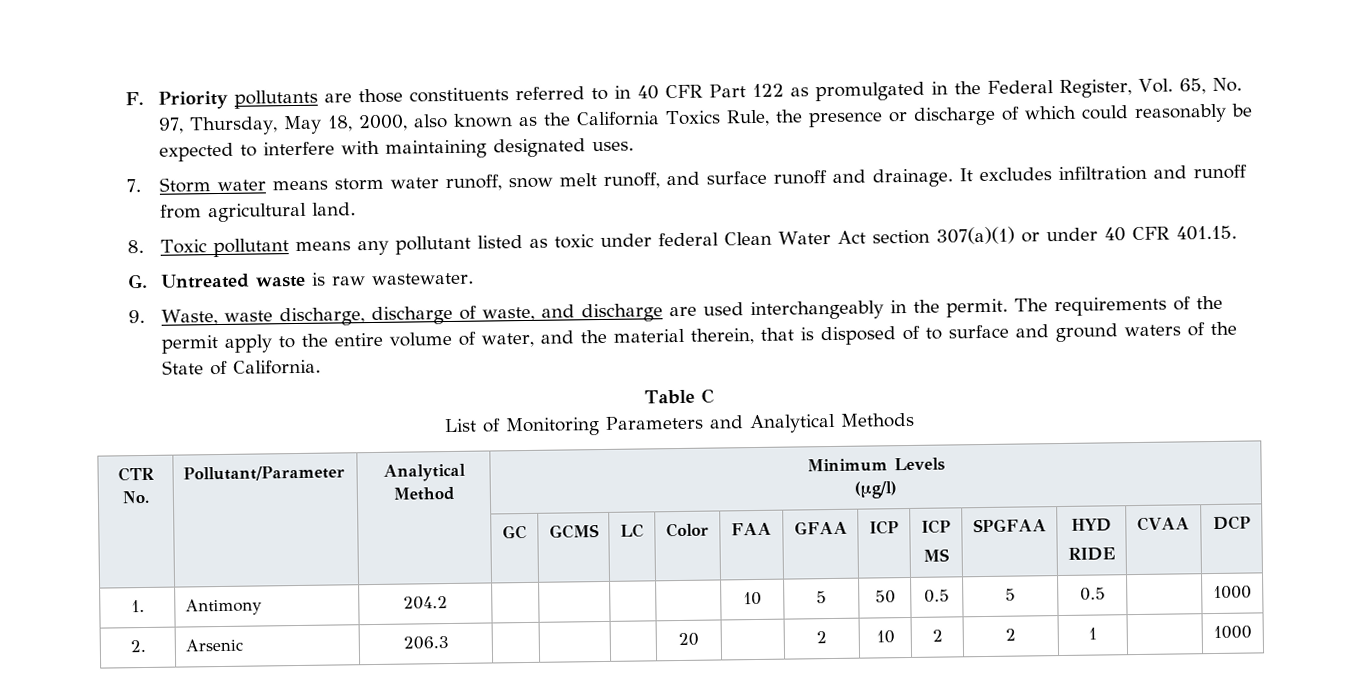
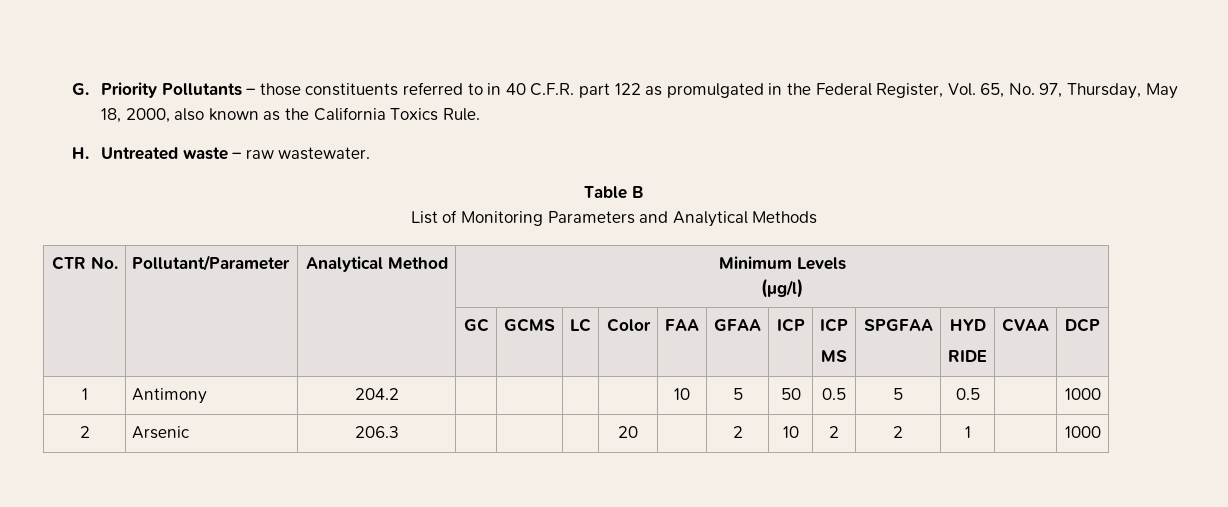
- F. Priority pollutants are those constituents referred to in 40 CFR Part 122 as promulgated in the Federal Register, Vol. 65, No. 97, Thursday, May 18, 2000, also known as the California Toxics Rule, the presence or discharge of which could reasonably be expected to interfere with maintaining designated uses.
- 7. Storm water means storm water runoff, snow melt runoff, and surface runoff and drainage. It excludes infiltration and runoff from agricultural land.
- 8. Toxic pollutant means any pollutant listed as toxic under federal Clean Water Act section 307(a)(1) or under 40 CFR 401.15.
- G. Untreated waste is raw wastewater.
+ G. Priority Pollutants – those constituents referred to in 40 C.F.R. part 122 as promulgated in the Federal Register, Vol. 65, No. 97, Thursday, May 18, 2000, also known as the California Toxics Rule.
+ H. Untreated waste – raw wastewater.
- 9. Waste, waste discharge, discharge of waste, and discharge are used interchangeably in the permit. The requirements of the permit apply to the entire volume of water, and the material therein, that is disposed of to surface and ground waters of the State of California.
- Table C
+ Table B
- 1. | Antimony | 204.2 | | | | | 10 | 5 | 50 | 0.5 | 5 | 0.5 | | 1000
+ 1 | Antimony | 204.2 | | | | | 10 | 5 | 50 | 0.5 | 5 | 0.5 | | 1000
- 2. | Arsenic | 206.3 | | | | 20 | | 2 | 10 | 2 | 2 | 1 | | 1000
+ 2 | Arsenic | 206.3 | | | | 20 | | 2 | 10 | 2 | 2 | 1 | | 1000

